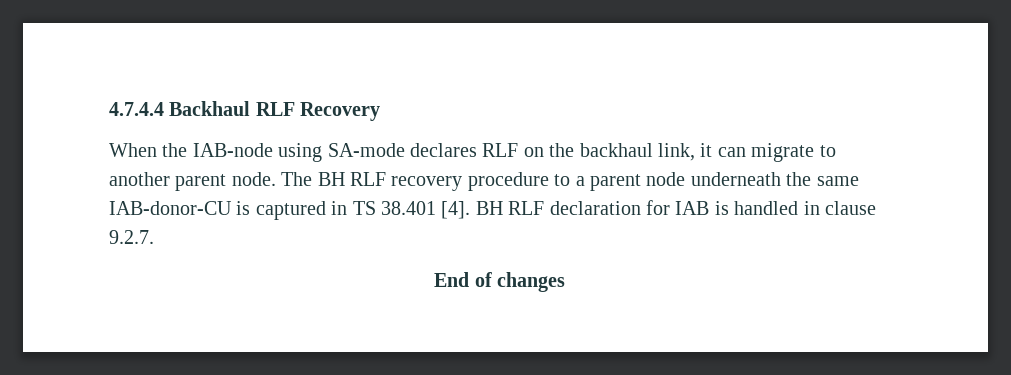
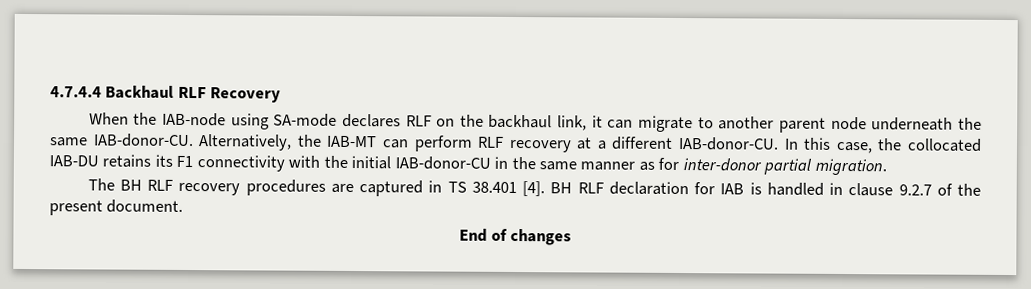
- When the IAB-node using SA-mode declares RLF on the backhaul link, it can migrate to another parent node. The BH RLF recovery procedure to a parent node underneath the same IAB-donor-CU is captured in TS 38.401 [4].
+ When the IAB-node using SA-mode declares RLF on the backhaul link, it can migrate to another parent node underneath the same IAB-donor-CU. Alternatively, the IAB-MT can perform RLF recovery at a different IAB-donor-CU. In this case, the collocated IAB-DU retains its F1 connectivity with the initial IAB-donor-CU in the same manner as for inter-donor partial migration.
+ The BH RLF recovery procedures are captured in TS 38.401 [4].
- BH RLF declaration for IAB is handled in clause 9.2.7.
+ BH RLF declaration for IAB is handled in clause 9.2.7 of the present document.

